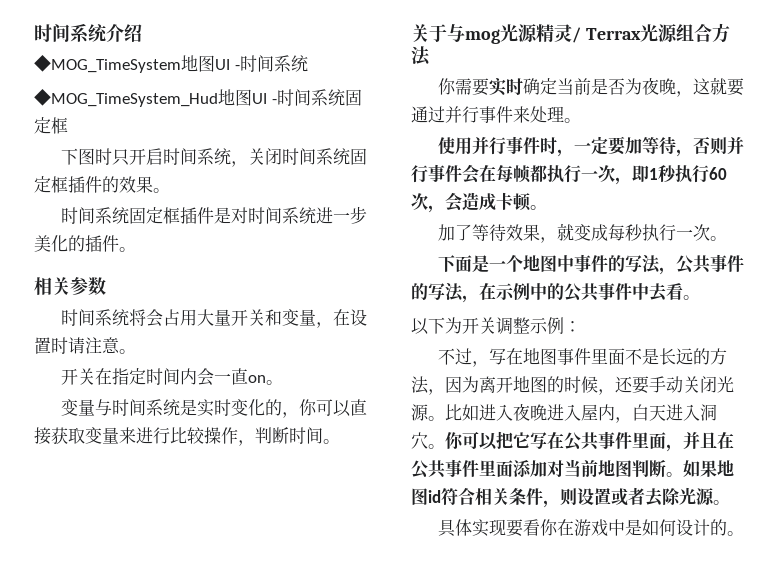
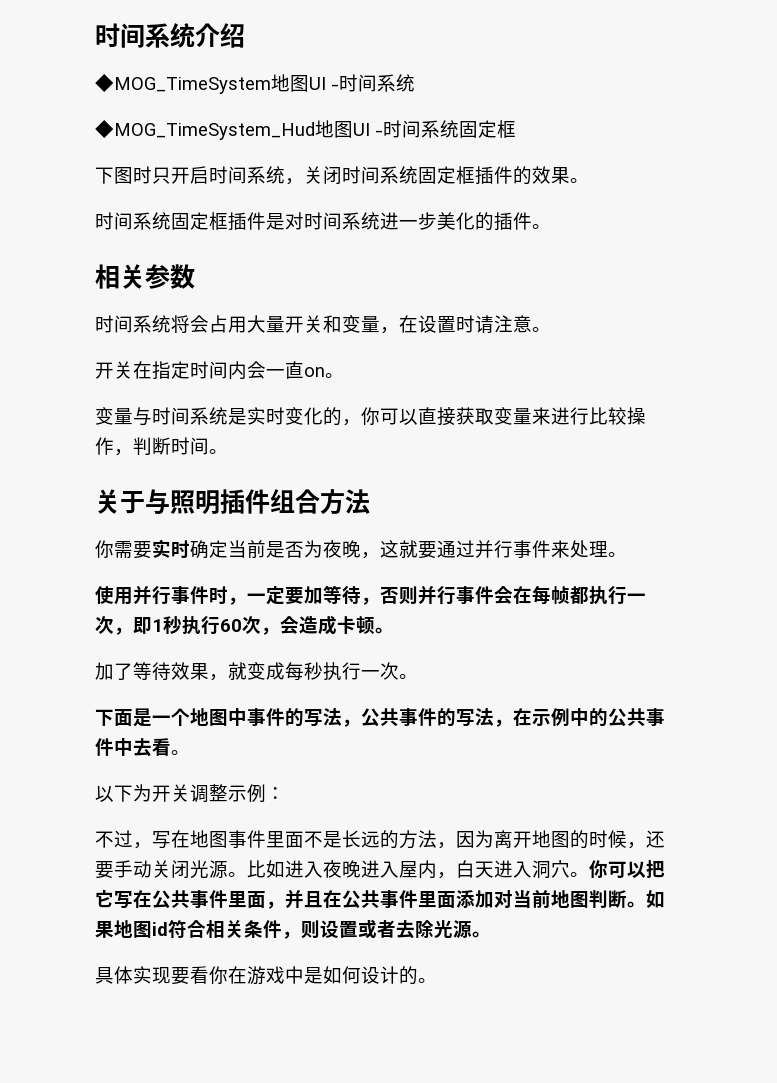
- 关于与mog光源精灵/ Terrax光源组合方法
+ 关于与照明插件组合方法

